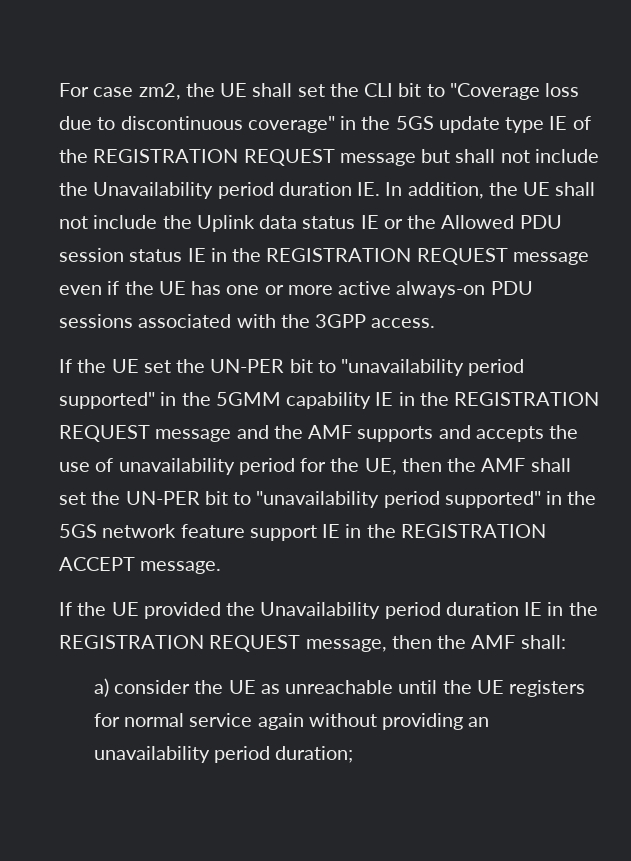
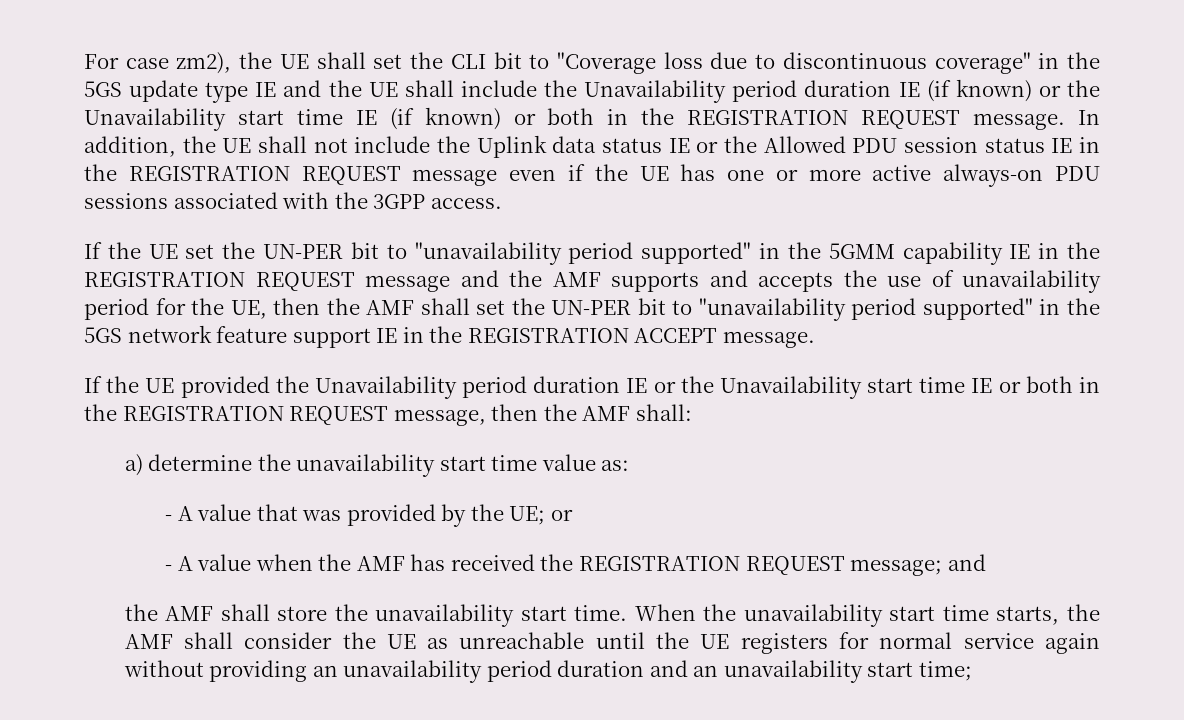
- For case zm2, the UE shall set the CLI bit to "Coverage loss due to discontinuous coverage" in the 5GS update type IE of the REGISTRATION REQUEST message but shall not include the Unavailability period duration IE. In addition, the UE shall not include the Uplink data status IE or the Allowed PDU session status IE in the REGISTRATION REQUEST message even if the UE has one or more active always-on PDU sessions associated with the 3GPP access.
+ For case zm2), the UE shall set the CLI bit to "Coverage loss due to discontinuous coverage" in the 5GS update type IE and the UE shall include the Unavailability period duration IE (if known) or the Unavailability start time IE (if known) or both in the REGISTRATION REQUEST message. In addition, the UE shall not include the Uplink data status IE or the Allowed PDU session status IE in the REGISTRATION REQUEST message even if the UE has one or more active always-on PDU sessions associated with the 3GPP access.
- If the UE provided the Unavailability period duration IE in the REGISTRATION REQUEST message, then the AMF shall:
+ If the UE provided the Unavailability period duration IE or the Unavailability start time IE or both in the REGISTRATION REQUEST message, then the AMF shall:
- a) consider the UE as unreachable until the UE registers for normal service again without providing an unavailability period duration;
+ a) determine the unavailability start time value as:
+ - A value that was provided by the UE; or
+ - A value when the AMF has received the REGISTRATION REQUEST message; and
+ the AMF shall store the unavailability start time. When the unavailability start time starts, the AMF shall consider the UE as unreachable until the UE registers for normal service again without providing an unavailability period duration and an unavailability start time;

